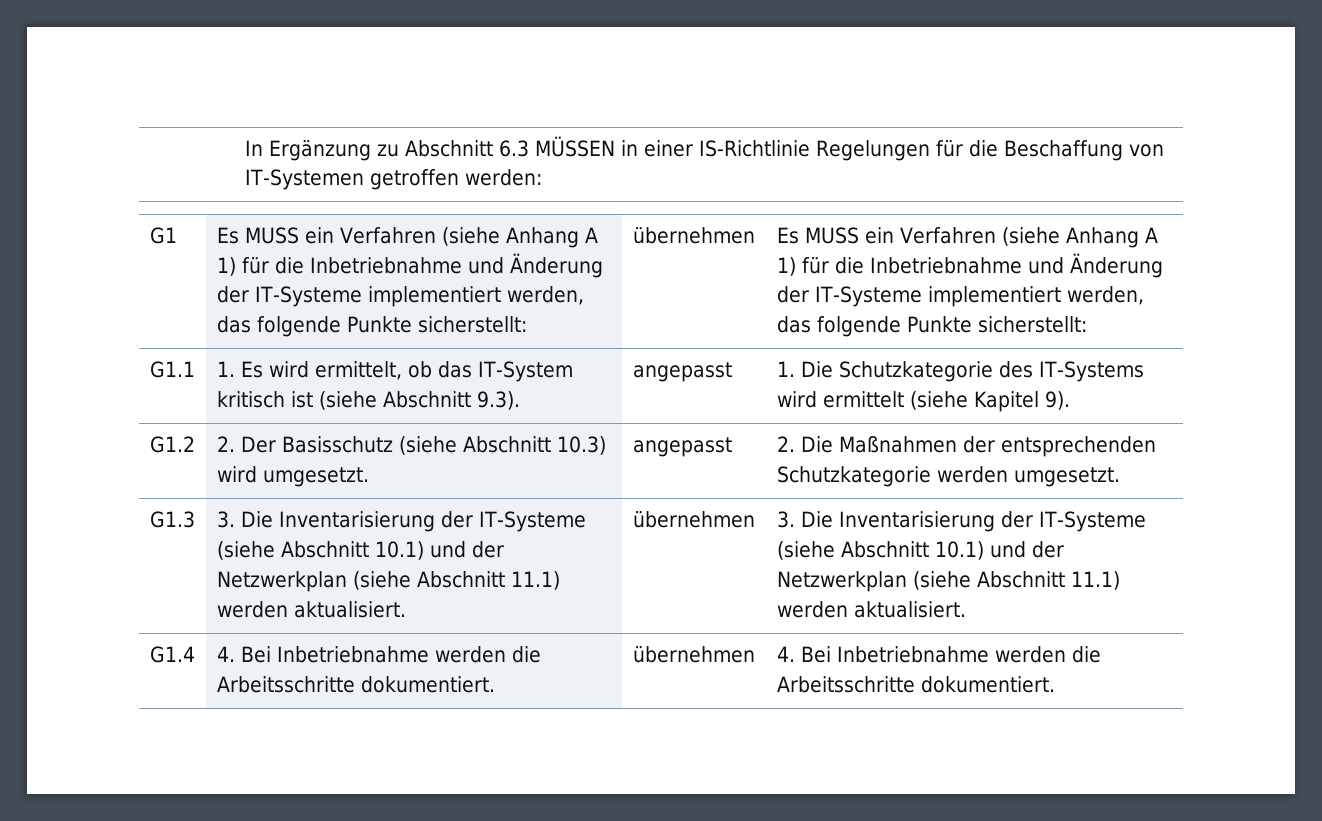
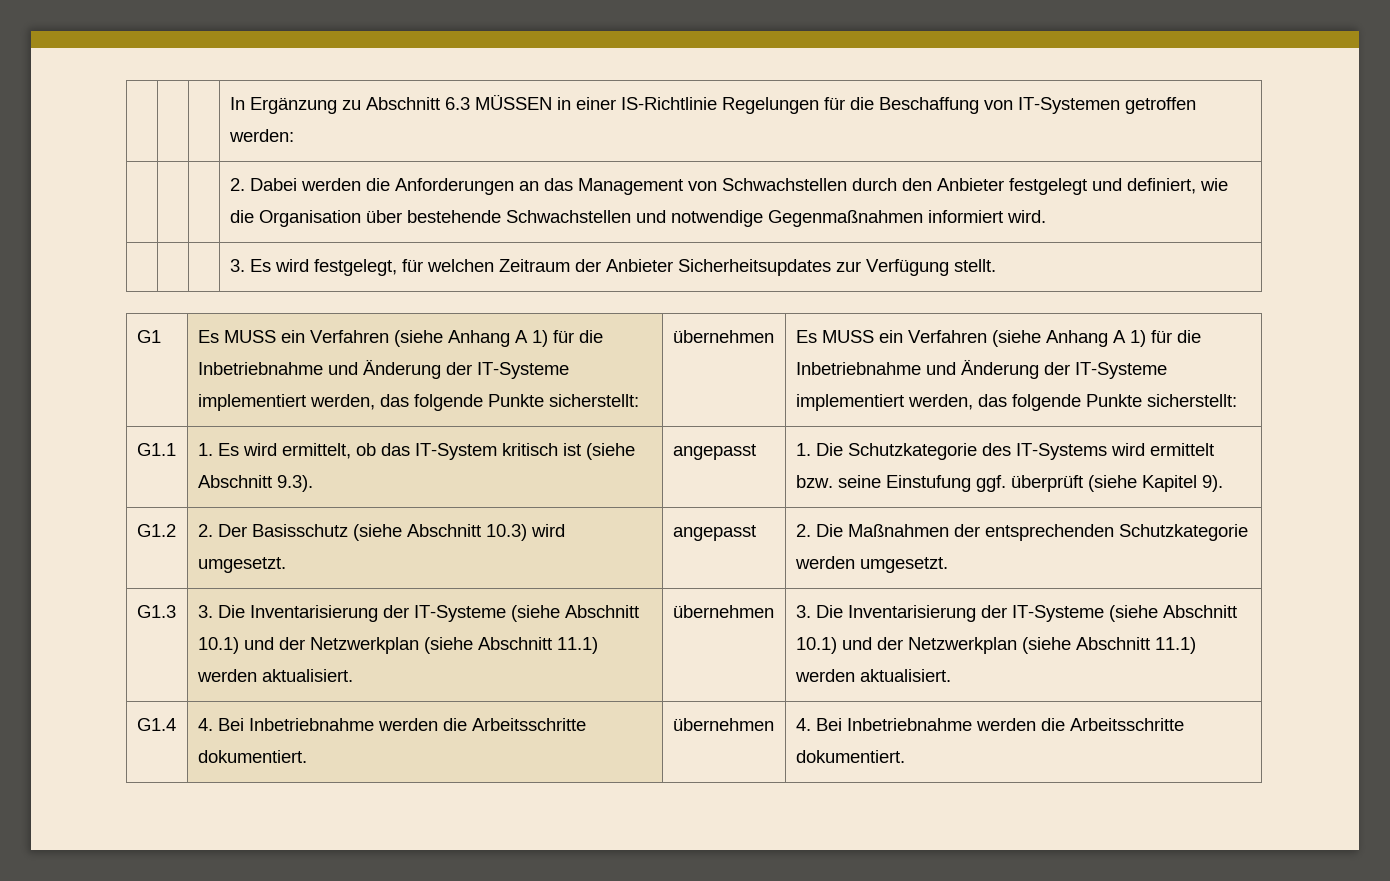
+ | | | 2. Dabei werden die Anforderungen an das Management von Schwachstellen durch den Anbieter festgelegt und definiert, wie die Organisation über bestehende Schwachstellen und notwendige Gegenmaßnahmen informiert wird.
+ | | | 3. Es wird festgelegt, für welchen Zeitraum der Anbieter Sicherheitsupdates zur Verfügung stellt.
- G1.1 | 1. Es wird ermittelt, ob das IT-System kritisch ist (siehe Abschnitt 9.3). | angepasst | 1. Die Schutzkategorie des IT-Systems wird ermittelt (siehe Kapitel 9).
+ G1.1 | 1. Es wird ermittelt, ob das IT-System kritisch ist (siehe Abschnitt 9.3). | angepasst | 1. Die Schutzkategorie des IT-Systems wird ermittelt bzw. seine Einstufung ggf. überprüft (siehe Kapitel 9).

